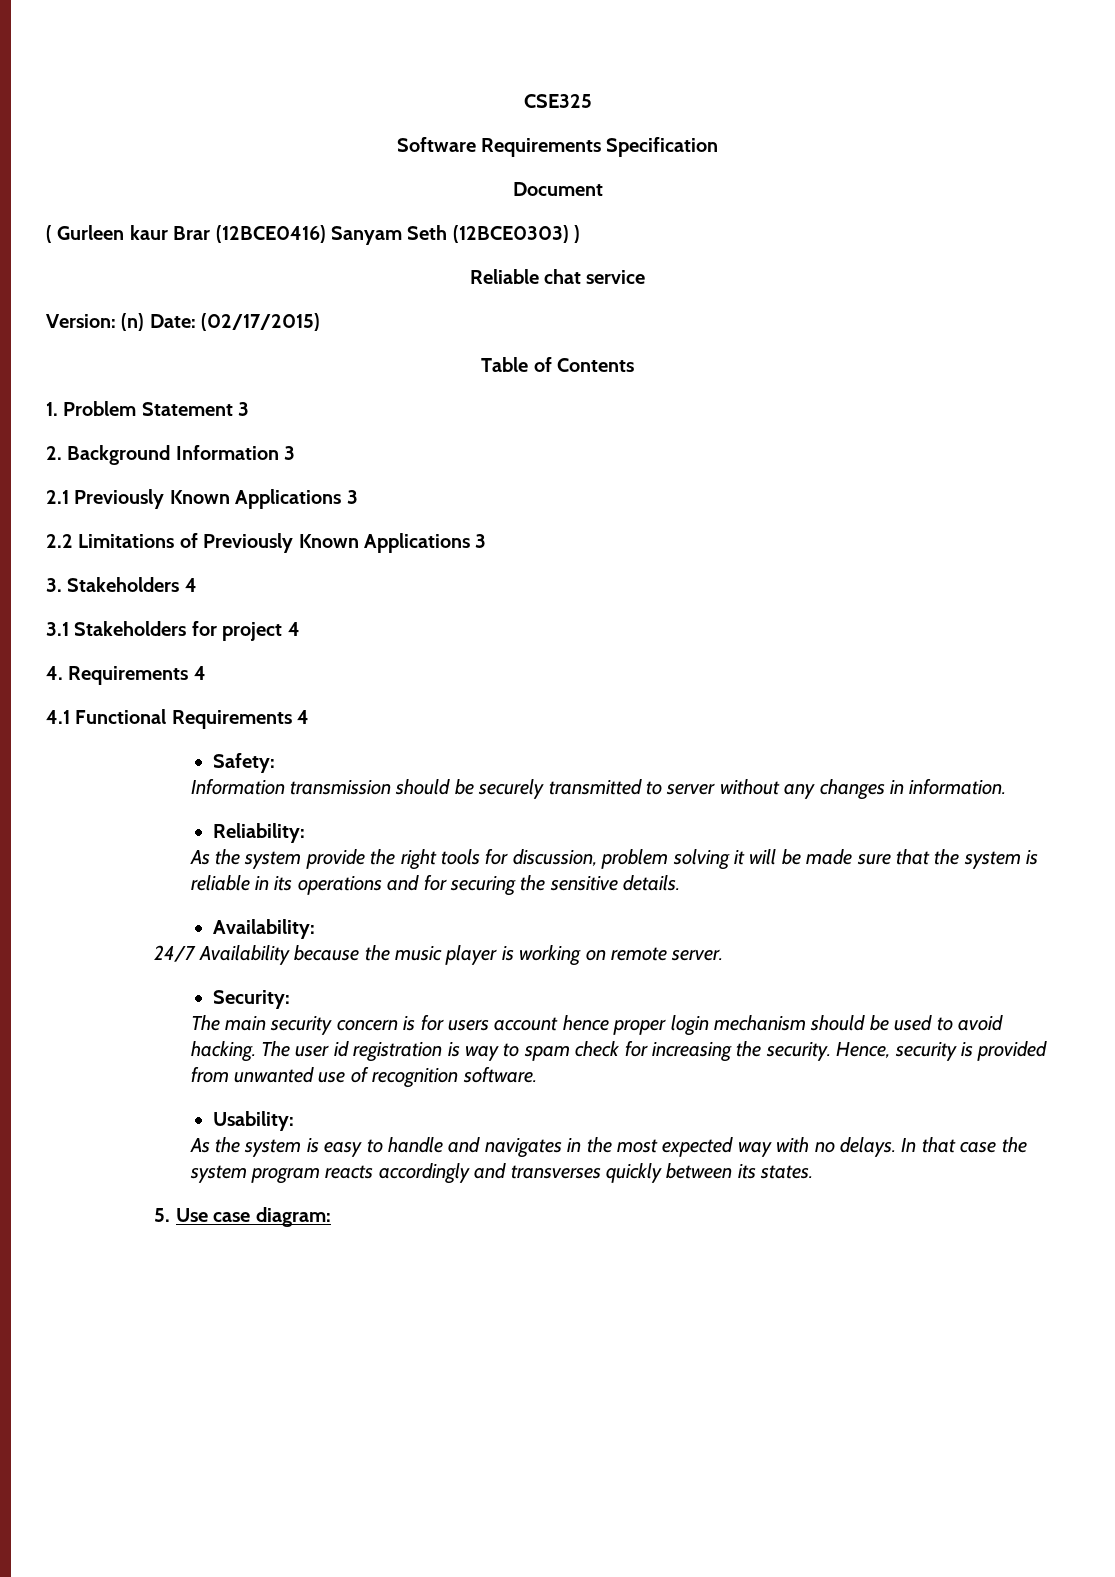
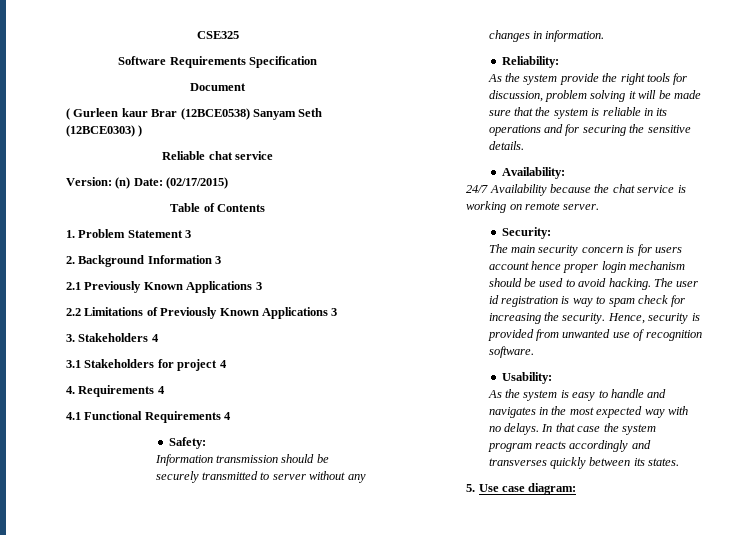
- ( Gurleen kaur Brar (12BCE0416) Sanyam Seth (12BCE0303) )
+ ( Gurleen kaur Brar (12BCE0538) Sanyam Seth (12BCE0303) )
- 24/7 Availability because the music player is working on remote server.
+ 24/7 Availability because the chat service is working on remote server.

